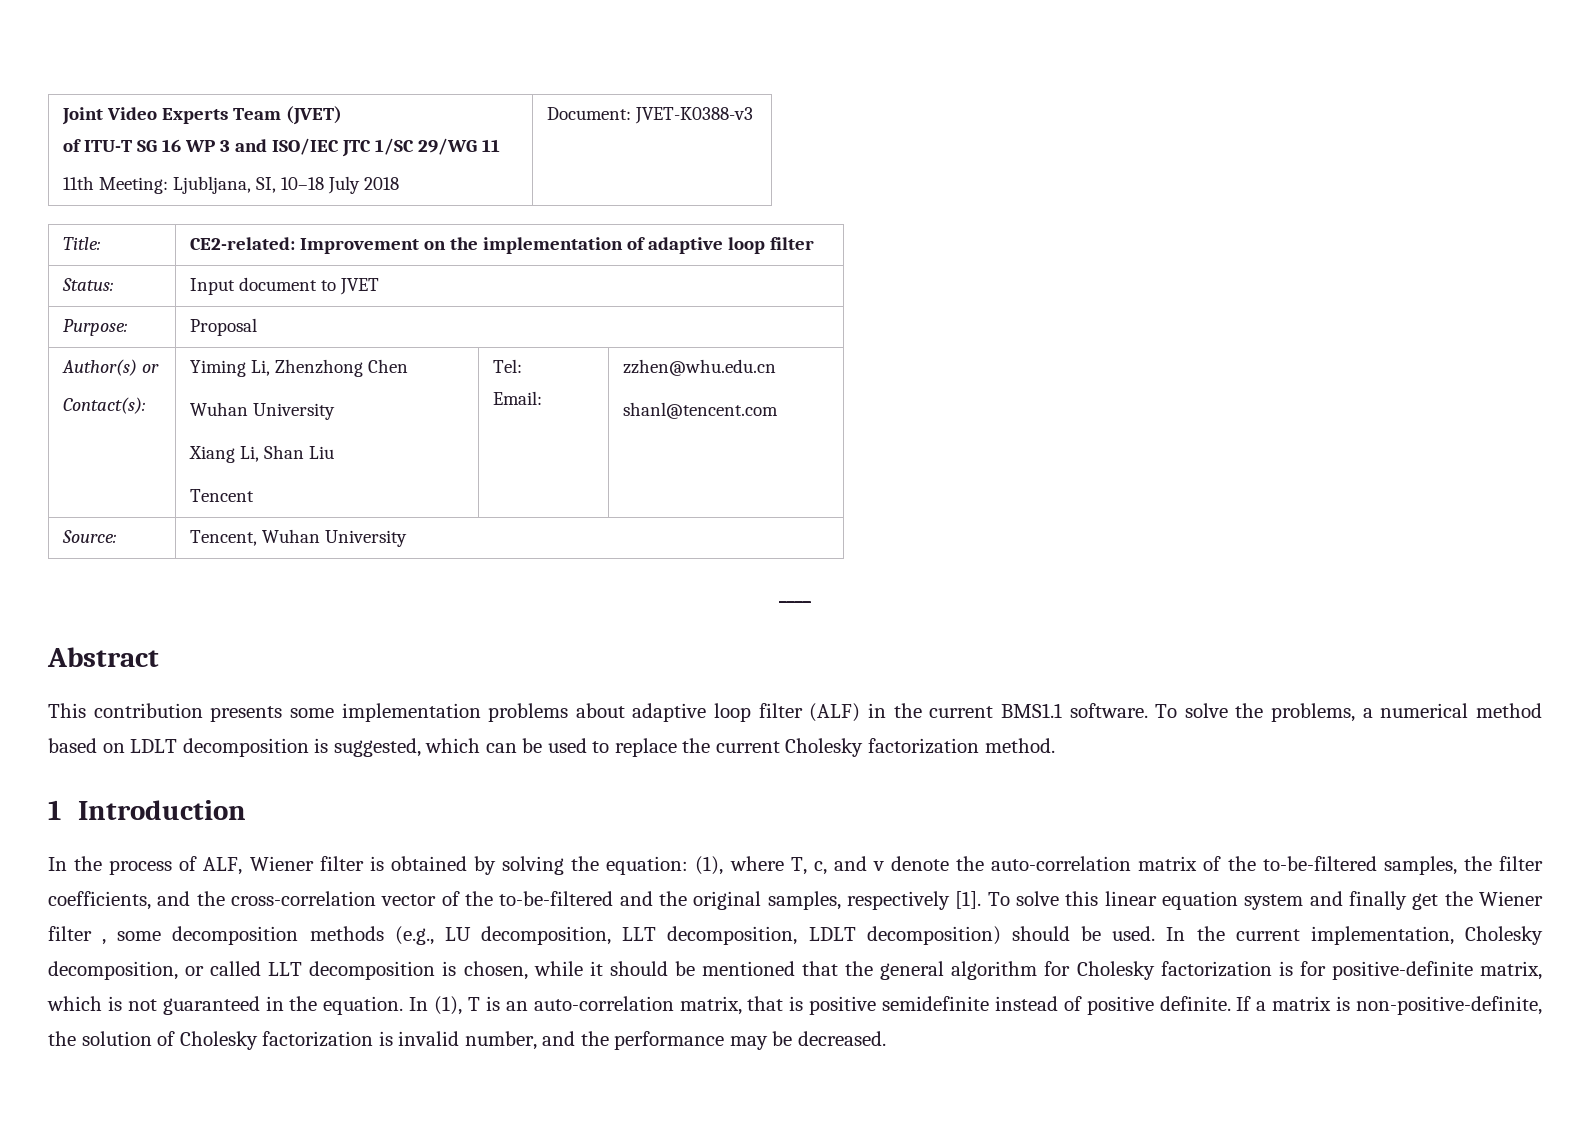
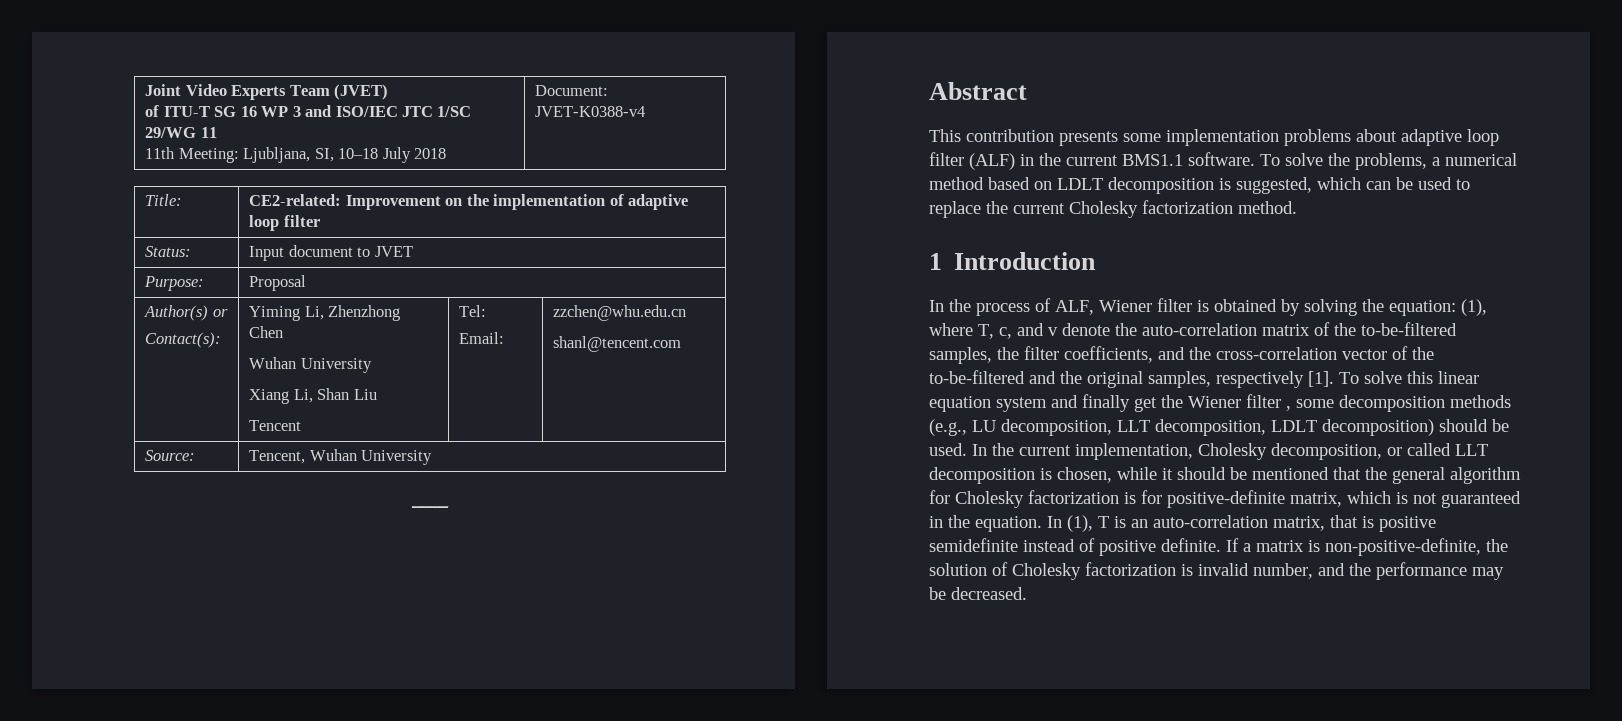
  Joint Video Experts Team (JVET)
  of ITU-T SG 16 WP 3 and ISO/IEC JTC 1/SC 29/WG 11
- 11th Meeting: Ljubljana, SI, 10–18 July 2018 | Document: JVET-K0388-v3
+ 11th Meeting: Ljubljana, SI, 10–18 July 2018 | Document: JVET-K0388-v4
  Author(s) or
  Contact(s): | Yiming Li, Zhenzhong Chen
  Wuhan University
  Xiang Li, Shan Liu
  Tencent | Tel:
- Email: | zzhen@whu.edu.cn
+ Email: | zzchen@whu.edu.cn

